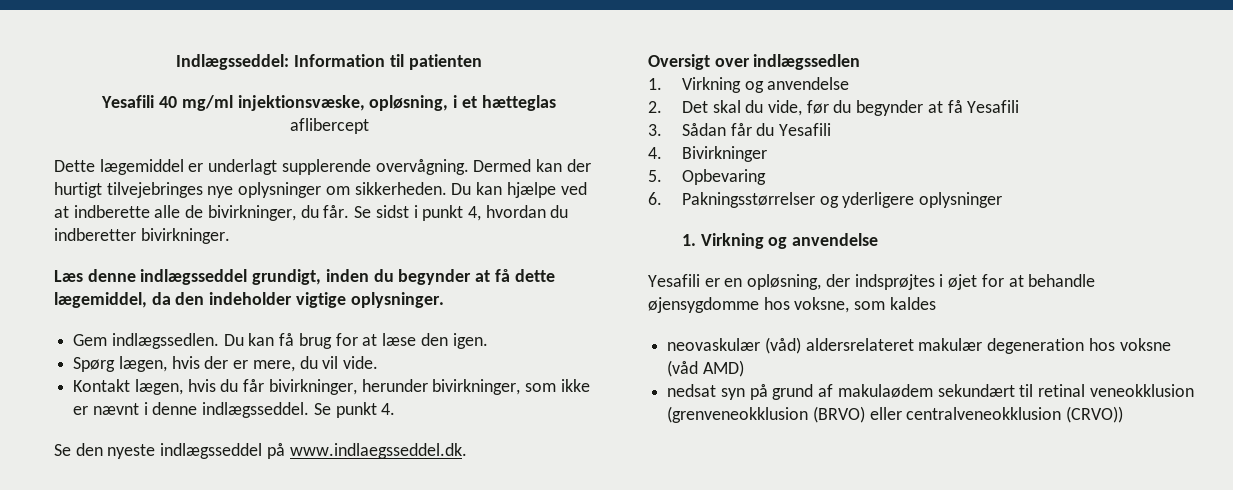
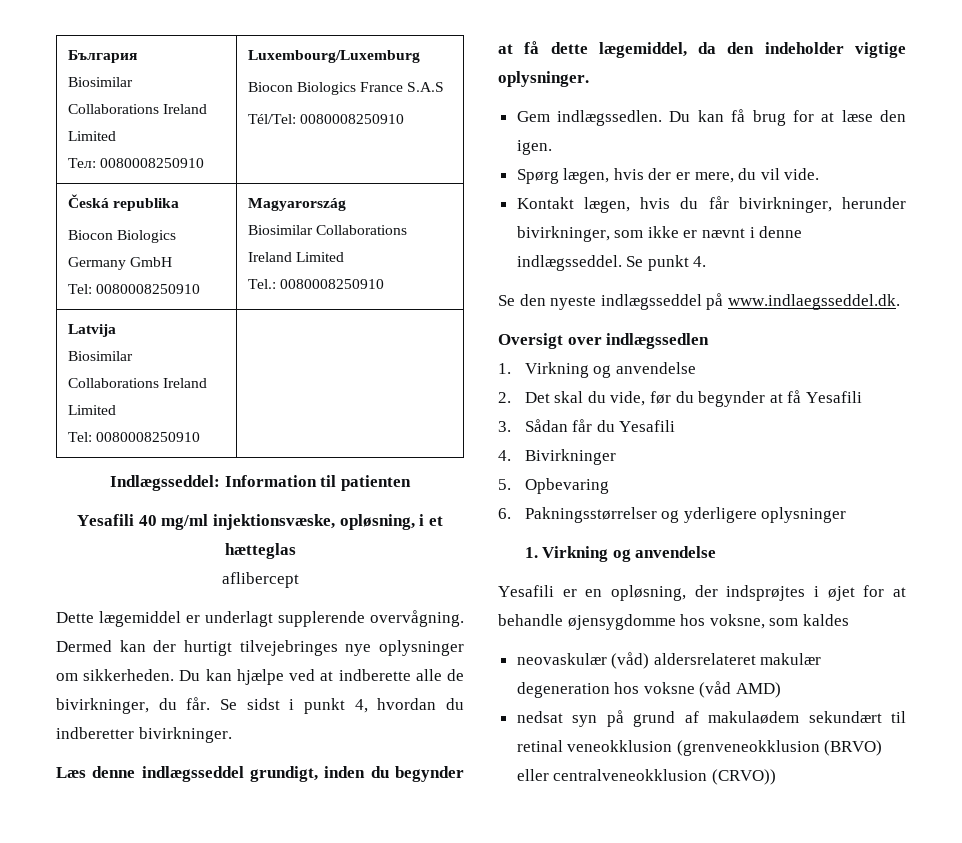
+ България
+ Biosimilar Collaborations Ireland Limited
+ Тел: 0080008250910 | Luxembourg/Luxemburg
+ Biocon Biologics France S.A.S
+ Tél/Tel: 0080008250910
+ Česká republika
+ Biocon Biologics Germany GmbH
+ Tel: 0080008250910 | Magyarország
+ Biosimilar Collaborations Ireland Limited
+ Tel.: 0080008250910
+ Latvija
+ Biosimilar Collaborations Ireland Limited
+ Tel: 0080008250910 |

